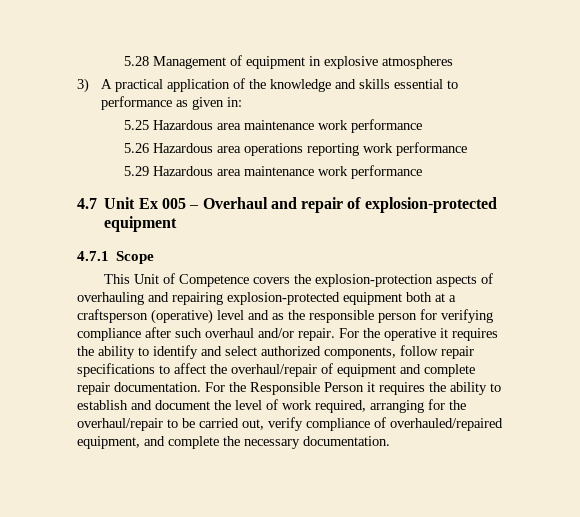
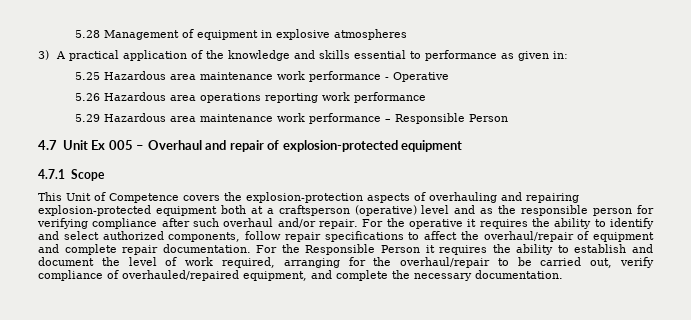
- 5.25 Hazardous area maintenance work performance
+ 5.25 Hazardous area maintenance work performance - Operative
- 5.29 Hazardous area maintenance work performance
+ 5.29 Hazardous area maintenance work performance – Responsible Person

